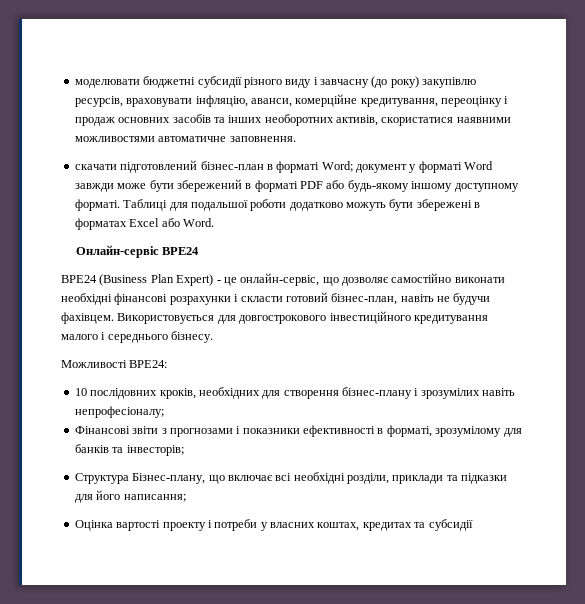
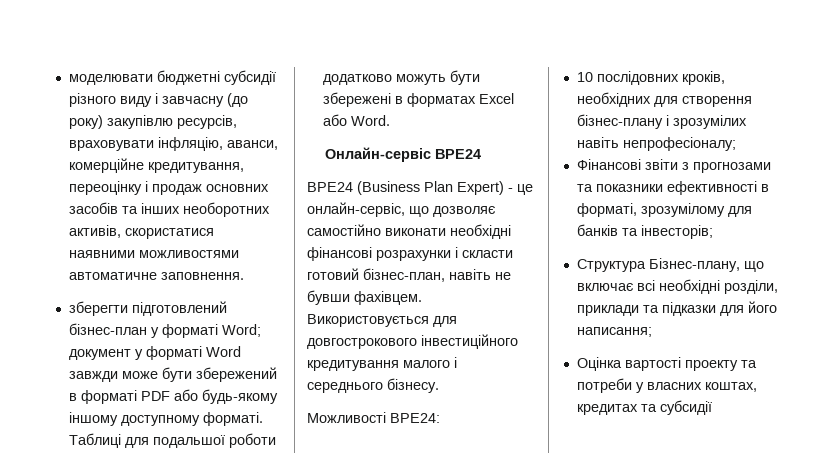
- скачати підготовлений бізнес-план в форматі Word; документ у форматі Word завжди може бути збережений в форматі PDF або будь-якому іншому доступному форматі.
+ зберегти підготовлений бізнес-план у форматі Word; документ у форматі Word завжди може бути збережений в форматі PDF або будь-якому іншому доступному форматі.
- BPE24 (Business Plan Expert) - це онлайн-сервіс, що дозволяє самостійно виконати необхідні фінансові розрахунки і скласти готовий бізнес-план, навіть не будучи фахівцем.
+ BPE24 (Business Plan Expert) - це онлайн-сервіс, що дозволяє самостійно виконати необхідні фінансові розрахунки і скласти готовий бізнес-план, навіть не бувши фахівцем.
- Фінансові звіти з прогнозами і показники ефективності в форматі, зрозумілому для банків та інвесторів;
+ Фінансові звіти з прогнозами та показники ефективності в форматі, зрозумілому для банків та інвесторів;
- Оцінка вартості проекту і потреби у власних коштах, кредитах та субсидії
+ Оцінка вартості проекту та потреби у власних коштах, кредитах та субсидії

